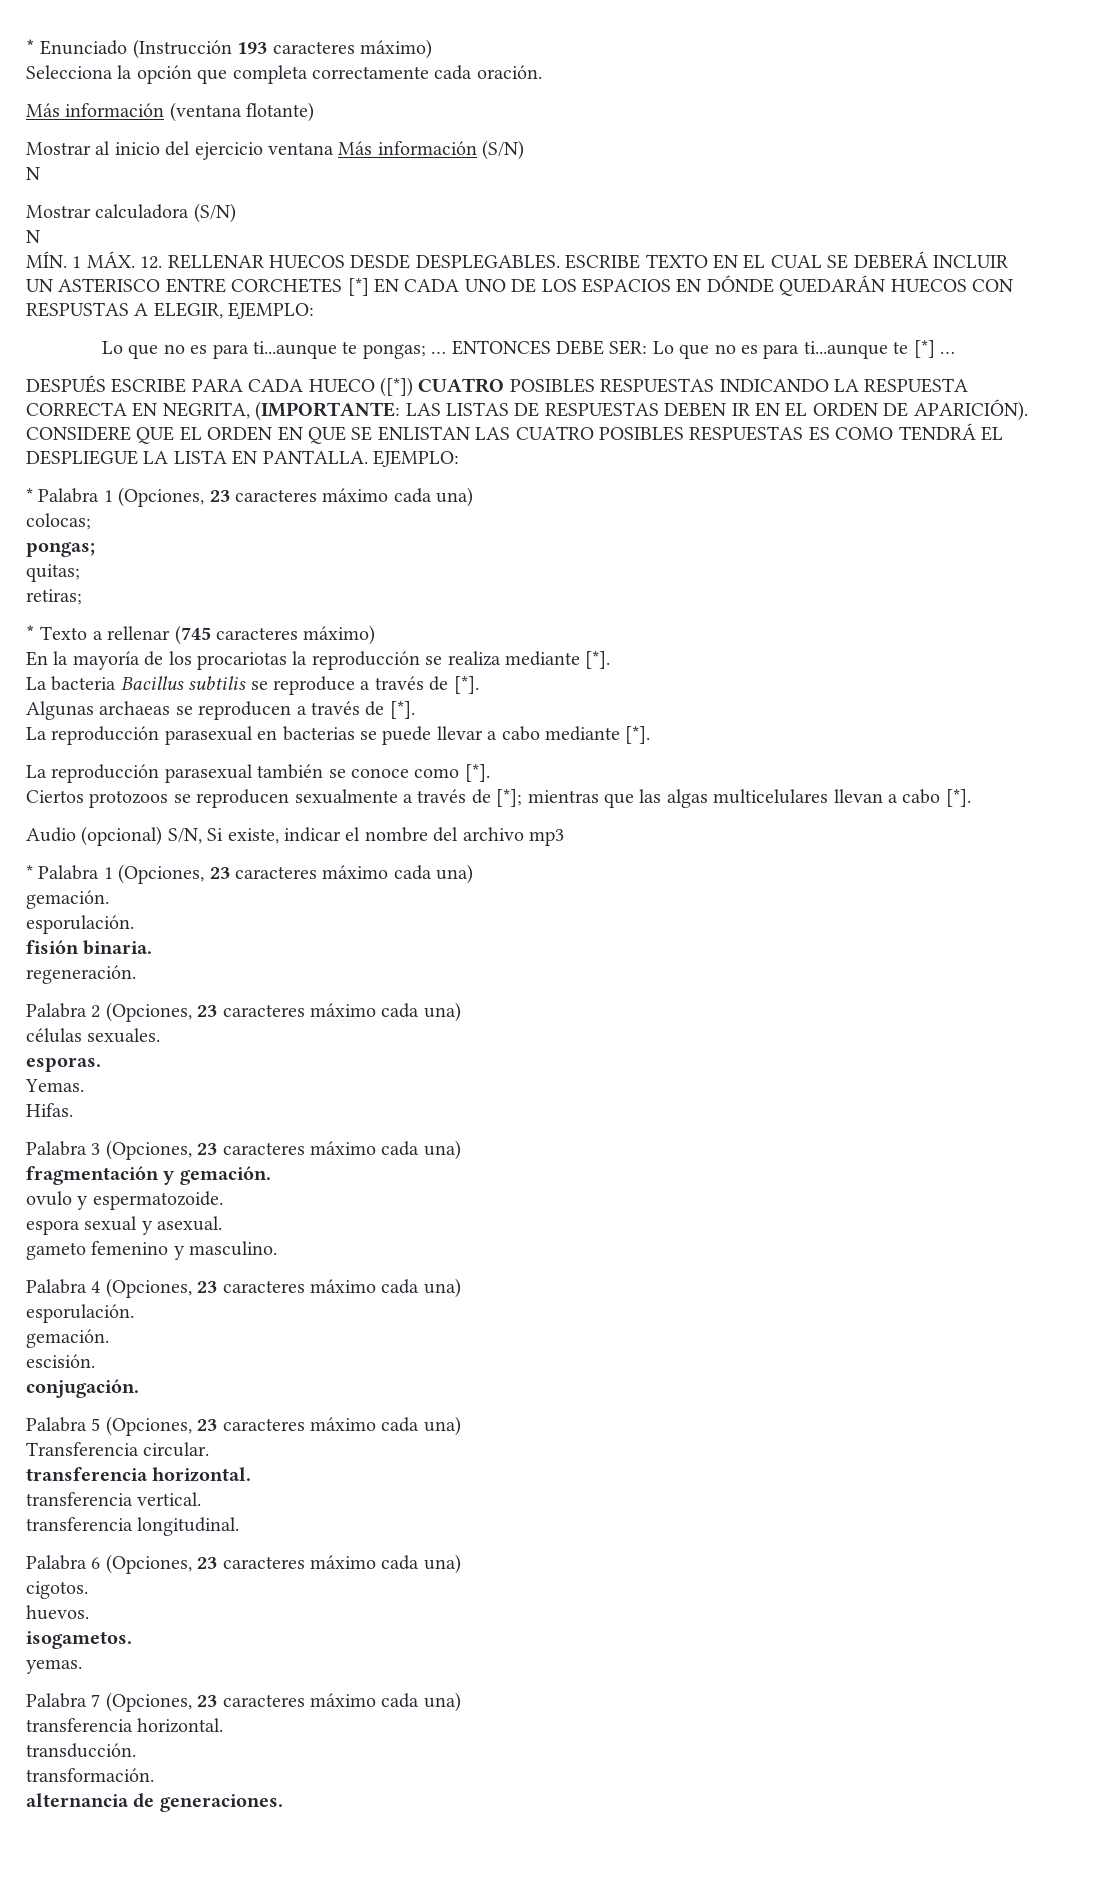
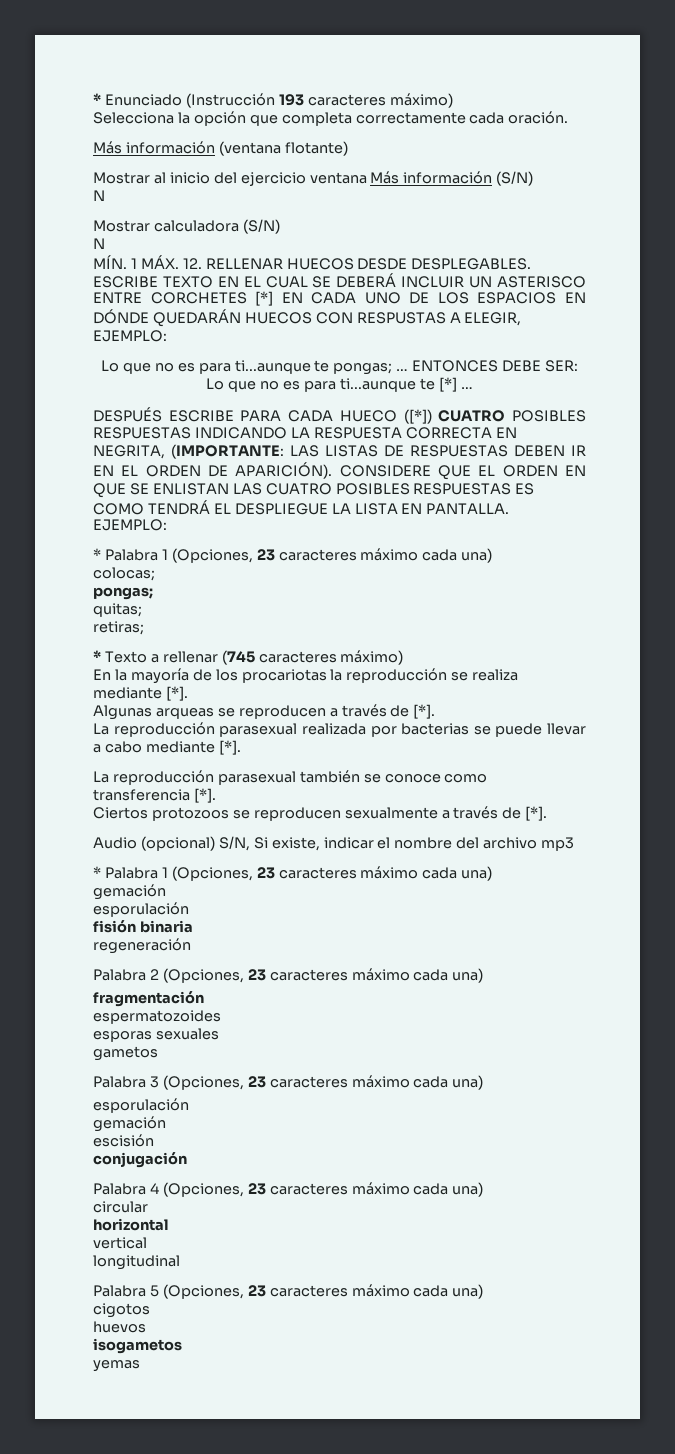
- La bacteria Bacillus subtilis se reproduce a través de [*].
- Algunas archaeas se reproducen a través de [*].
+ Algunas arqueas se reproducen a través de [*].
- La reproducción parasexual en bacterias se puede llevar a cabo mediante [*].
+ La reproducción parasexual realizada por bacterias se puede llevar a cabo mediante [*].
- La reproducción parasexual también se conoce como [*].
+ La reproducción parasexual también se conoce como transferencia [*].
- Ciertos protozoos se reproducen sexualmente a través de [*]; mientras que las algas multicelulares llevan a cabo [*].
+ Ciertos protozoos se reproducen sexualmente a través de [*].
  Audio (opcional) S/N, Si existe, indicar el nombre del archivo mp3
  * Palabra 1 (Opciones, 23 caracteres máximo cada una)
- gemación.
- esporulación.
+ gemación
+ esporulación
- fisión binaria.
- regeneración.
+ fisión binaria
+ regeneración
- células sexuales.
- esporas.
- Yemas.
- Hifas.
+ fragmentación
+ espermatozoides
+ esporas sexuales
+ gametos
  Palabra 3 (Opciones, 23 caracteres máximo cada una)
- fragmentación y gemación.
- ovulo y espermatozoide.
- espora sexual y asexual.
- gameto femenino y masculino.
+ esporulación
+ gemación
+ escisión
+ conjugación
  Palabra 4 (Opciones, 23 caracteres máximo cada una)
- esporulación.
- gemación.
- escisión.
- conjugación.
+ circular
+ horizontal
+ vertical
+ longitudinal
- Transferencia circular.
- transferencia horizontal.
- transferencia vertical.
- transferencia longitudinal.
- Palabra 6 (Opciones, 23 caracteres máximo cada una)
- cigotos.
- huevos.
- isogametos.
- yemas.
- Palabra 7 (Opciones, 23 caracteres máximo cada una)
- transferencia horizontal.
- transducción.
- transformación.
- alternancia de generaciones.
+ cigotos
+ huevos
+ isogametos
+ yemas

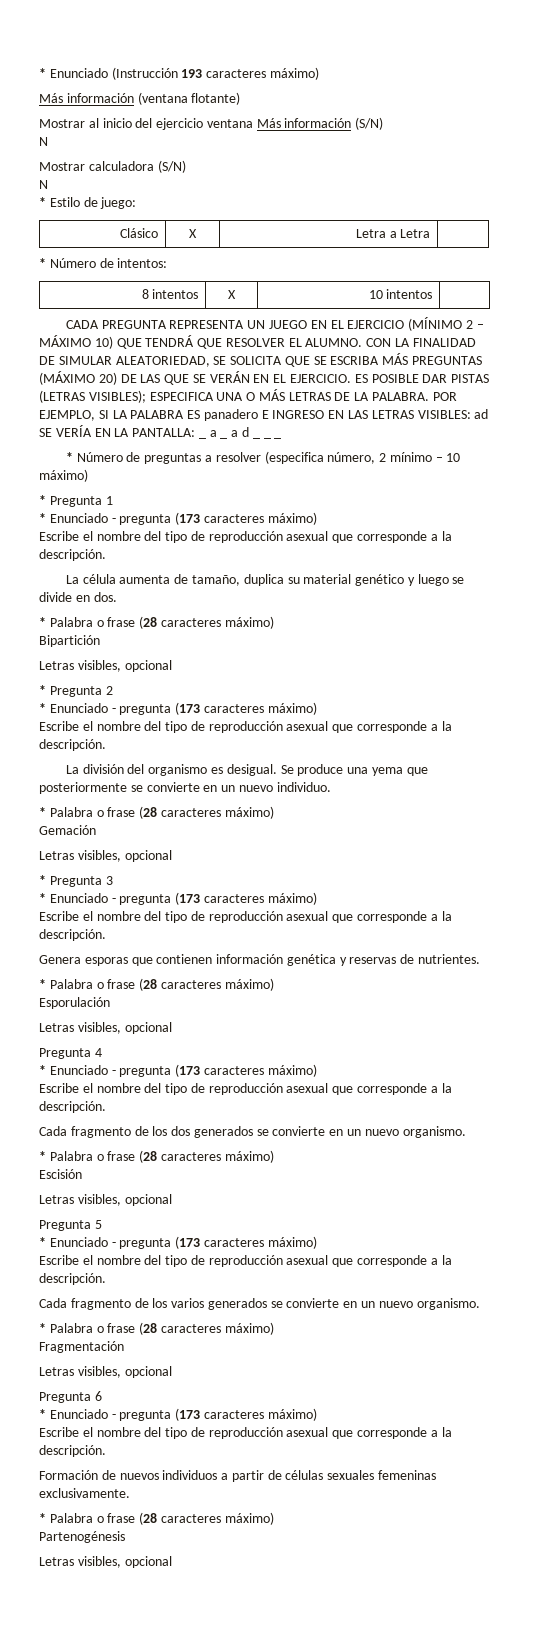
- Selecciona la opción que completa correctamente cada oración.
- MÍN. 1 MÁX. 12. RELLENAR HUECOS DESDE DESPLEGABLES. ESCRIBE TEXTO EN EL CUAL SE DEBERÁ INCLUIR UN ASTERISCO ENTRE CORCHETES [*] EN CADA UNO DE LOS ESPACIOS EN DÓNDE QUEDARÁN HUECOS CON RESPUSTAS A ELEGIR, EJEMPLO:
- Lo que no es para ti...aunque te pongas; … ENTONCES DEBE SER: Lo que no es para ti...aunque te [*] …
- DESPUÉS ESCRIBE PARA CADA HUECO ([*]) CUATRO POSIBLES RESPUESTAS INDICANDO LA RESPUESTA CORRECTA EN NEGRITA, (IMPORTANTE: LAS LISTAS DE RESPUESTAS DEBEN IR EN EL ORDEN DE APARICIÓN). CONSIDERE QUE EL ORDEN EN QUE SE ENLISTAN LAS CUATRO POSIBLES RESPUESTAS ES COMO TENDRÁ EL DESPLIEGUE LA LISTA EN PANTALLA. EJEMPLO:
- * Palabra 1 (Opciones, 23 caracteres máximo cada una)
- colocas;
- pongas;
- quitas;
- retiras;
- * Texto a rellenar (745 caracteres máximo)
- En la mayoría de los procariotas la reproducción se realiza mediante [*].
- Algunas arqueas se reproducen a través de [*].
- La reproducción parasexual realizada por bacterias se puede llevar a cabo mediante [*].
- La reproducción parasexual también se conoce como transferencia [*].
- Ciertos protozoos se reproducen sexualmente a través de [*].
- Audio (opcional) S/N, Si existe, indicar el nombre del archivo mp3
- * Palabra 1 (Opciones, 23 caracteres máximo cada una)
- gemación
- esporulación
- fisión binaria
- regeneración
- Palabra 2 (Opciones, 23 caracteres máximo cada una)
- fragmentación
- espermatozoides
- esporas sexuales
- gametos
- Palabra 3 (Opciones, 23 caracteres máximo cada una)
- esporulación
- gemación
- escisión
- conjugación
- Palabra 4 (Opciones, 23 caracteres máximo cada una)
- circular
- horizontal
- vertical
- longitudinal
- Palabra 5 (Opciones, 23 caracteres máximo cada una)
- cigotos
- huevos
- isogametos
- yemas
+ * Estilo de juego:
+ Clásico | X | Letra a Letra |
+ * Número de intentos:
+ 8 intentos | X | 10 intentos |
+ CADA PREGUNTA REPRESENTA UN JUEGO EN EL EJERCICIO (MÍNIMO 2 – MÁXIMO 10) QUE TENDRÁ QUE RESOLVER EL ALUMNO. CON LA FINALIDAD DE SIMULAR ALEATORIEDAD, SE SOLICITA QUE SE ESCRIBA MÁS PREGUNTAS (MÁXIMO 20) DE LAS QUE SE VERÁN EN EL EJERCICIO. ES POSIBLE DAR PISTAS (LETRAS VISIBLES); ESPECIFICA UNA O MÁS LETRAS DE LA PALABRA. POR EJEMPLO, SI LA PALABRA ES panadero E INGRESO EN LAS LETRAS VISIBLES: ad SE VERÍA EN LA PANTALLA: _ a _ a d _ _ _
+ * Número de preguntas a resolver (especifica número, 2 mínimo – 10 máximo)
+ * Pregunta 1
+ * Enunciado - pregunta (173 caracteres máximo)
+ Escribe el nombre del tipo de reproducción asexual que corresponde a la descripción.
+ La célula aumenta de tamaño, duplica su material genético y luego se divide en dos.
+ * Palabra o frase (28 caracteres máximo)
+ Bipartición
+ Letras visibles, opcional
+ * Pregunta 2
+ * Enunciado - pregunta (173 caracteres máximo)
+ Escribe el nombre del tipo de reproducción asexual que corresponde a la descripción.
+ La división del organismo es desigual. Se produce una yema que posteriormente se convierte en un nuevo individuo.
+ * Palabra o frase (28 caracteres máximo)
+ Gemación
+ Letras visibles, opcional
+ * Pregunta 3
+ * Enunciado - pregunta (173 caracteres máximo)
+ Escribe el nombre del tipo de reproducción asexual que corresponde a la descripción.
+ Genera esporas que contienen información genética y reservas de nutrientes.
+ * Palabra o frase (28 caracteres máximo)
+ Esporulación
+ Letras visibles, opcional
+ Pregunta 4
+ * Enunciado - pregunta (173 caracteres máximo)
+ Escribe el nombre del tipo de reproducción asexual que corresponde a la descripción.
+ Cada fragmento de los dos generados se convierte en un nuevo organismo.
+ * Palabra o frase (28 caracteres máximo)
+ Escisión
+ Letras visibles, opcional
+ Pregunta 5
+ * Enunciado - pregunta (173 caracteres máximo)
+ Escribe el nombre del tipo de reproducción asexual que corresponde a la descripción.
+ Cada fragmento de los varios generados se convierte en un nuevo organismo.
+ * Palabra o frase (28 caracteres máximo)
+ Fragmentación
+ Letras visibles, opcional
+ Pregunta 6
+ * Enunciado - pregunta (173 caracteres máximo)
+ Escribe el nombre del tipo de reproducción asexual que corresponde a la descripción.
+ Formación de nuevos individuos a partir de células sexuales femeninas exclusivamente.
+ * Palabra o frase (28 caracteres máximo)
+ Partenogénesis
+ Letras visibles, opcional

